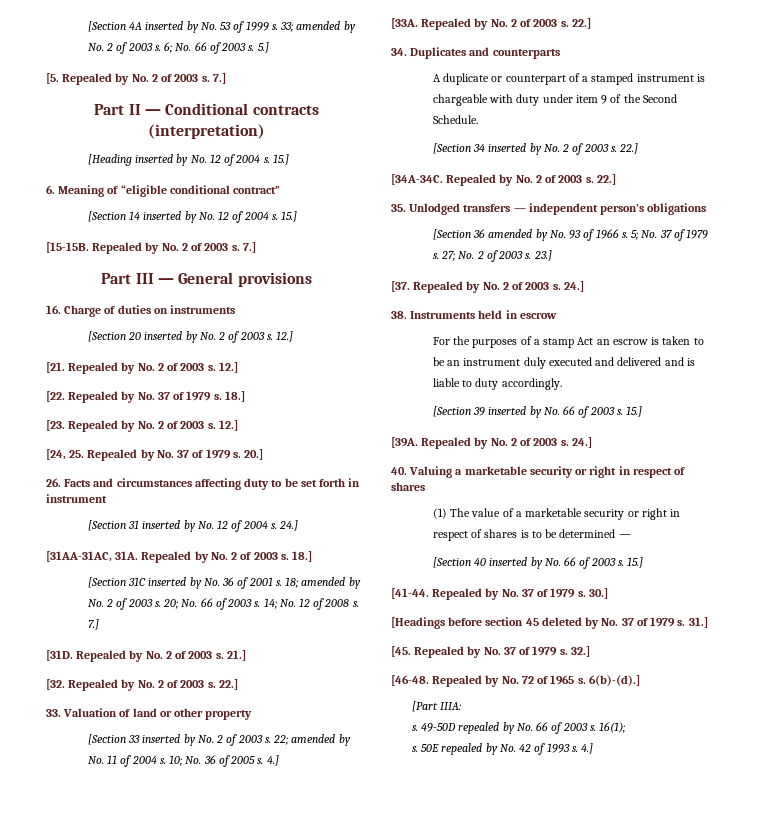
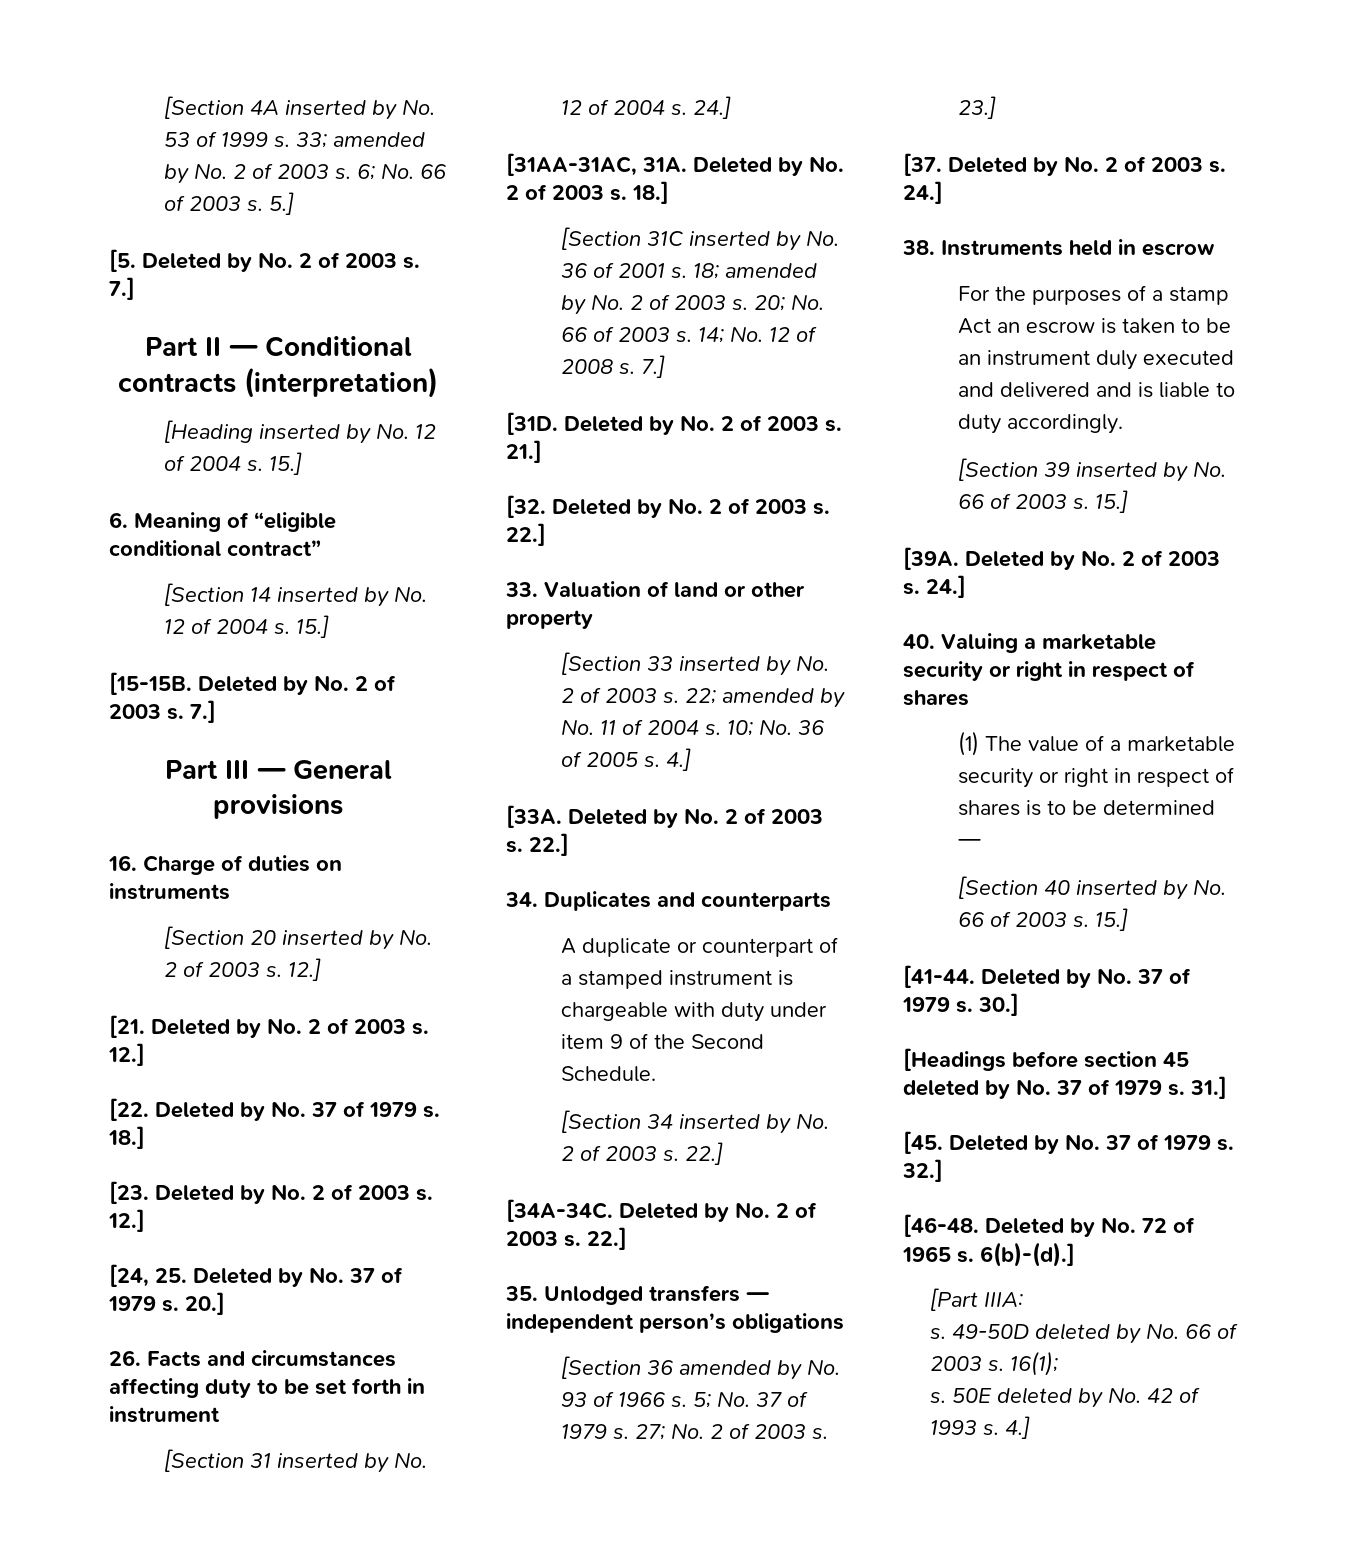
- [5. Repealed by No. 2 of 2003 s.
+ [5. Deleted by No. 2 of 2003 s.
- [15-15B. Repealed by No. 2 of 2003 s.
+ [15-15B. Deleted by No. 2 of 2003 s.
- [21. Repealed by No. 2 of 2003 s.
+ [21. Deleted by No. 2 of 2003 s.
- [22. Repealed by No. 37 of 1979 s.
+ [22. Deleted by No. 37 of 1979 s.
- [23. Repealed by No. 2 of 2003 s.
+ [23. Deleted by No. 2 of 2003 s.
- [24, 25. Repealed by No. 37 of 1979 s.
+ [24, 25. Deleted by No. 37 of 1979 s.
- [31AA-31AC, 31A. Repealed by No. 2 of 2003 s.
+ [31AA-31AC, 31A. Deleted by No. 2 of 2003 s.
- [31D. Repealed by No. 2 of 2003 s.
+ [31D. Deleted by No. 2 of 2003 s.
- [32. Repealed by No. 2 of 2003 s.
+ [32. Deleted by No. 2 of 2003 s.
- [33A. Repealed by No. 2 of 2003 s.
+ [33A. Deleted by No. 2 of 2003 s.
- [34A-34C. Repealed by No. 2 of 2003 s.
+ [34A-34C. Deleted by No. 2 of 2003 s.
- [37. Repealed by No. 2 of 2003 s.
+ [37. Deleted by No. 2 of 2003 s.
- [39A. Repealed by No. 2 of 2003 s.
+ [39A. Deleted by No. 2 of 2003 s.
- [41-44. Repealed by No. 37 of 1979 s.
+ [41-44. Deleted by No. 37 of 1979 s.
- [45. Repealed by No. 37 of 1979 s.
+ [45. Deleted by No. 37 of 1979 s.
- Repealed by No. 72 of 1965 s.
+ Deleted by No. 72 of 1965 s.
- 49-50D repealed by No. 66 of 2003 s.
+ 49-50D deleted by No. 66 of 2003 s.
- 50E repealed by No. 42 of 1993 s.
+ 50E deleted by No. 42 of 1993 s.

